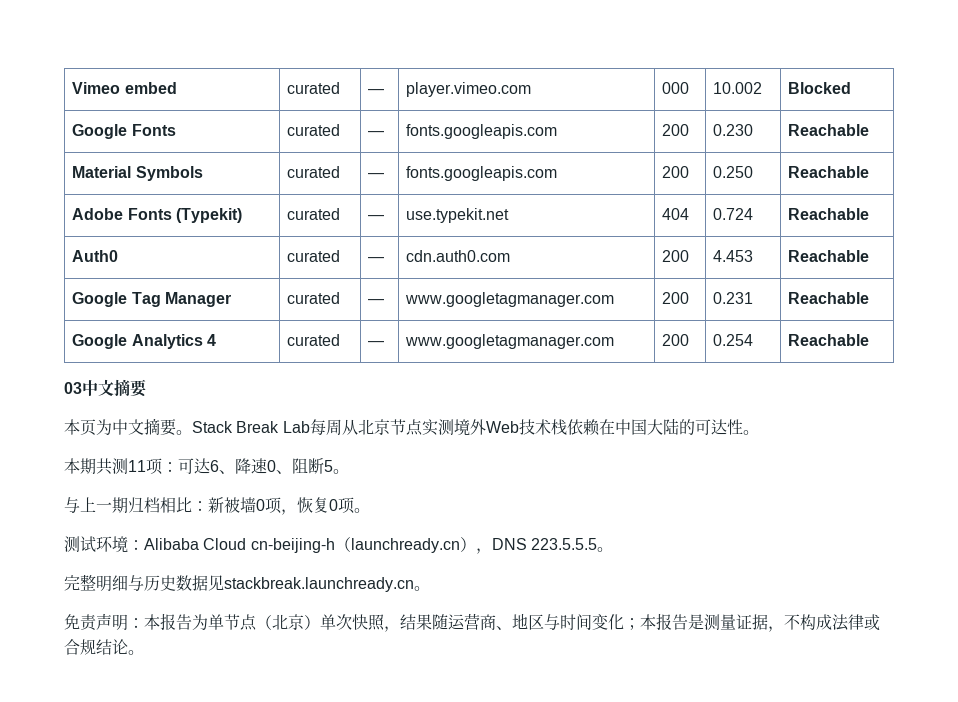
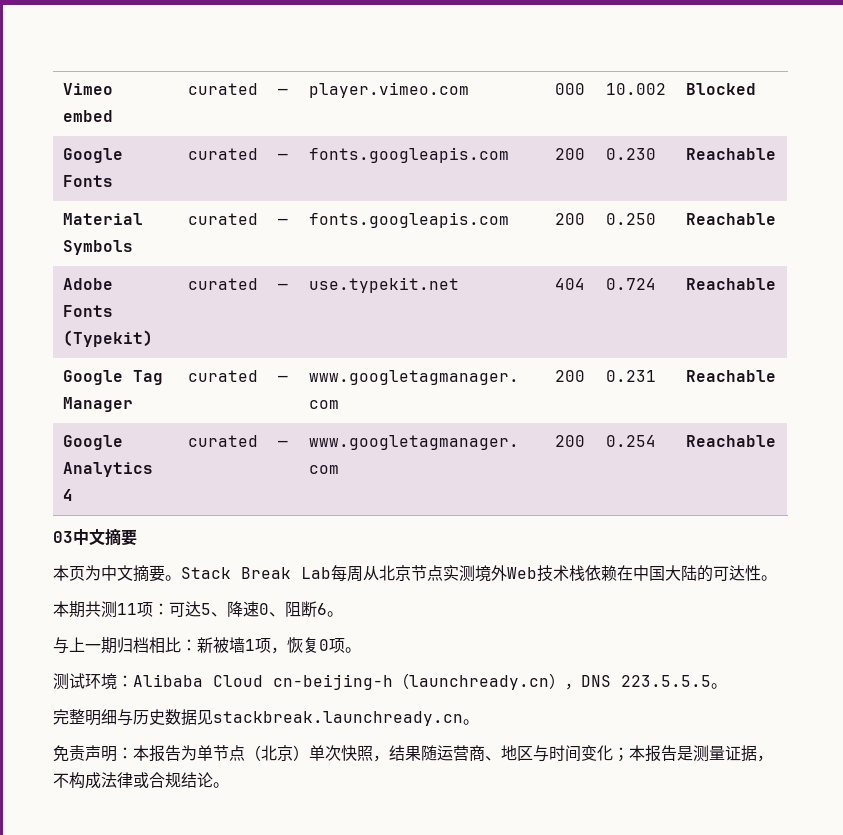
- Auth0 | curated | — | cdn.auth0.com | 200 | 4.453 | Reachable
- 本期共测11项：可达6、降速0、阻断5。
+ 本期共测11项：可达5、降速0、阻断6。
- 与上一期归档相比：新被墙0项，恢复0项。
+ 与上一期归档相比：新被墙1项，恢复0项。

